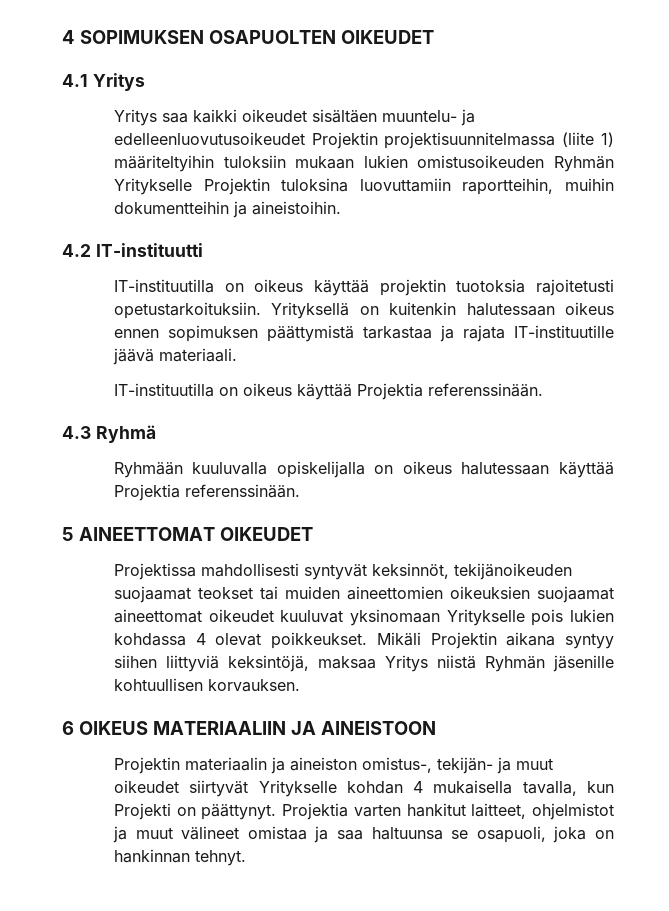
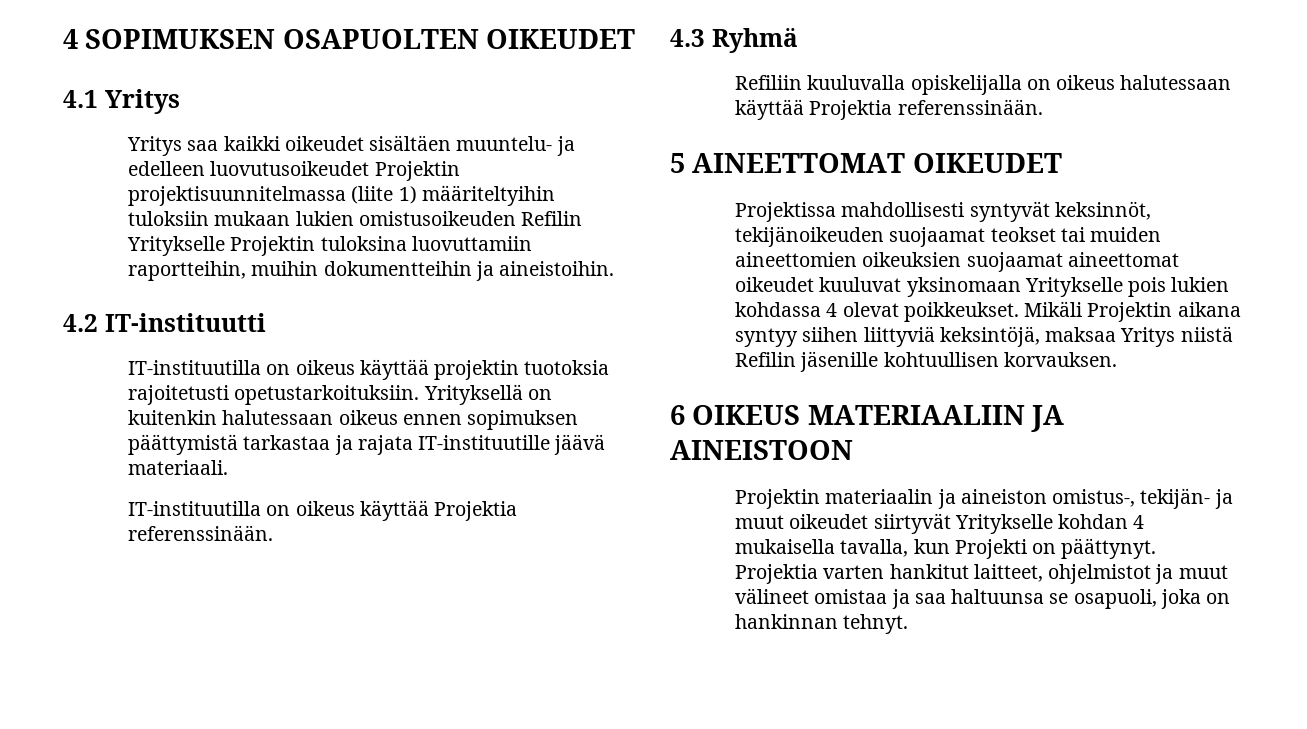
- Yritys saa kaikki oikeudet sisältäen muuntelu- ja edelleenluovutusoikeudet Projektin projektisuunnitelmassa (liite 1) määriteltyihin tuloksiin mukaan lukien omistusoikeuden Ryhmän Yritykselle Projektin tuloksina luovuttamiin raportteihin, muihin dokumentteihin ja aineistoihin.
+ Yritys saa kaikki oikeudet sisältäen muuntelu- ja edelleen luovutusoikeudet Projektin projektisuunnitelmassa (liite 1) määriteltyihin tuloksiin mukaan lukien omistusoikeuden Refilin Yritykselle Projektin tuloksina luovuttamiin raportteihin, muihin dokumentteihin ja aineistoihin.
- Ryhmään kuuluvalla opiskelijalla on oikeus halutessaan käyttää Projektia referenssinään.
+ Refiliin kuuluvalla opiskelijalla on oikeus halutessaan käyttää Projektia referenssinään.
- Mikäli Projektin aikana syntyy siihen liittyviä keksintöjä, maksaa Yritys niistä Ryhmän jäsenille kohtuullisen korvauksen.
+ Mikäli Projektin aikana syntyy siihen liittyviä keksintöjä, maksaa Yritys niistä Refilin jäsenille kohtuullisen korvauksen.

